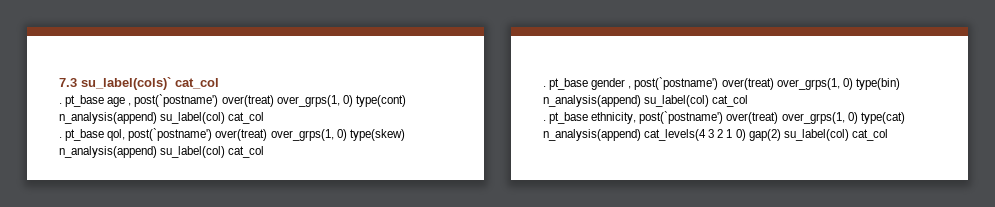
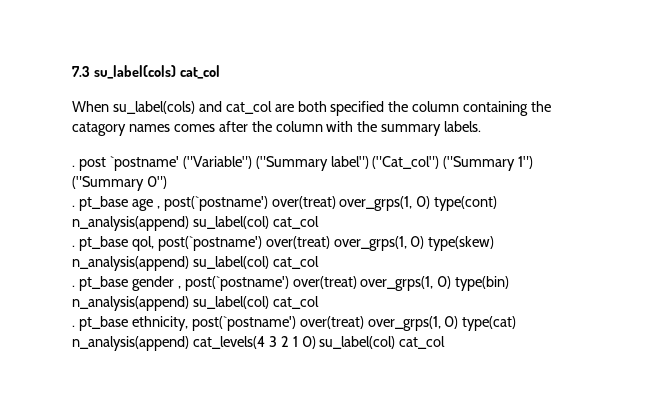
- 7.3 su_label(cols)` cat_col
+ 7.3 su_label(cols) cat_col
+ When su_label(cols) and cat_col are both specified the column containing the catagory names comes after the column with the summary labels.
+ . post `postname' ("Variable") ("Summary label") ("Cat_col") ("Summary 1") ("Summary 0")
- . pt_base ethnicity, post(`postname') over(treat) over_grps(1, 0) type(cat) n_analysis(append) cat_levels(4 3 2 1 0) gap(2) su_label(col) cat_col
+ . pt_base ethnicity, post(`postname') over(treat) over_grps(1, 0) type(cat) n_analysis(append) cat_levels(4 3 2 1 0) su_label(col) cat_col

